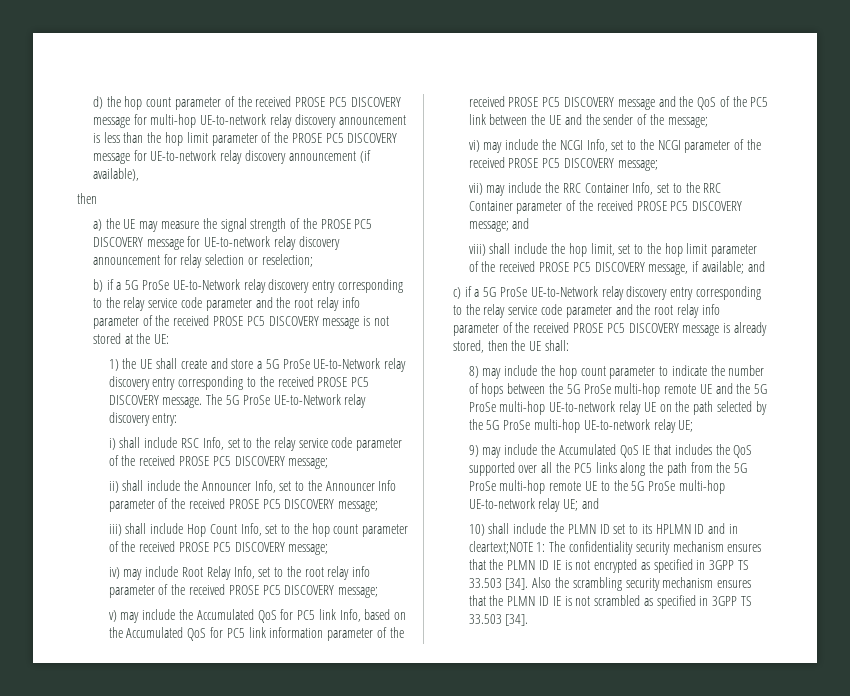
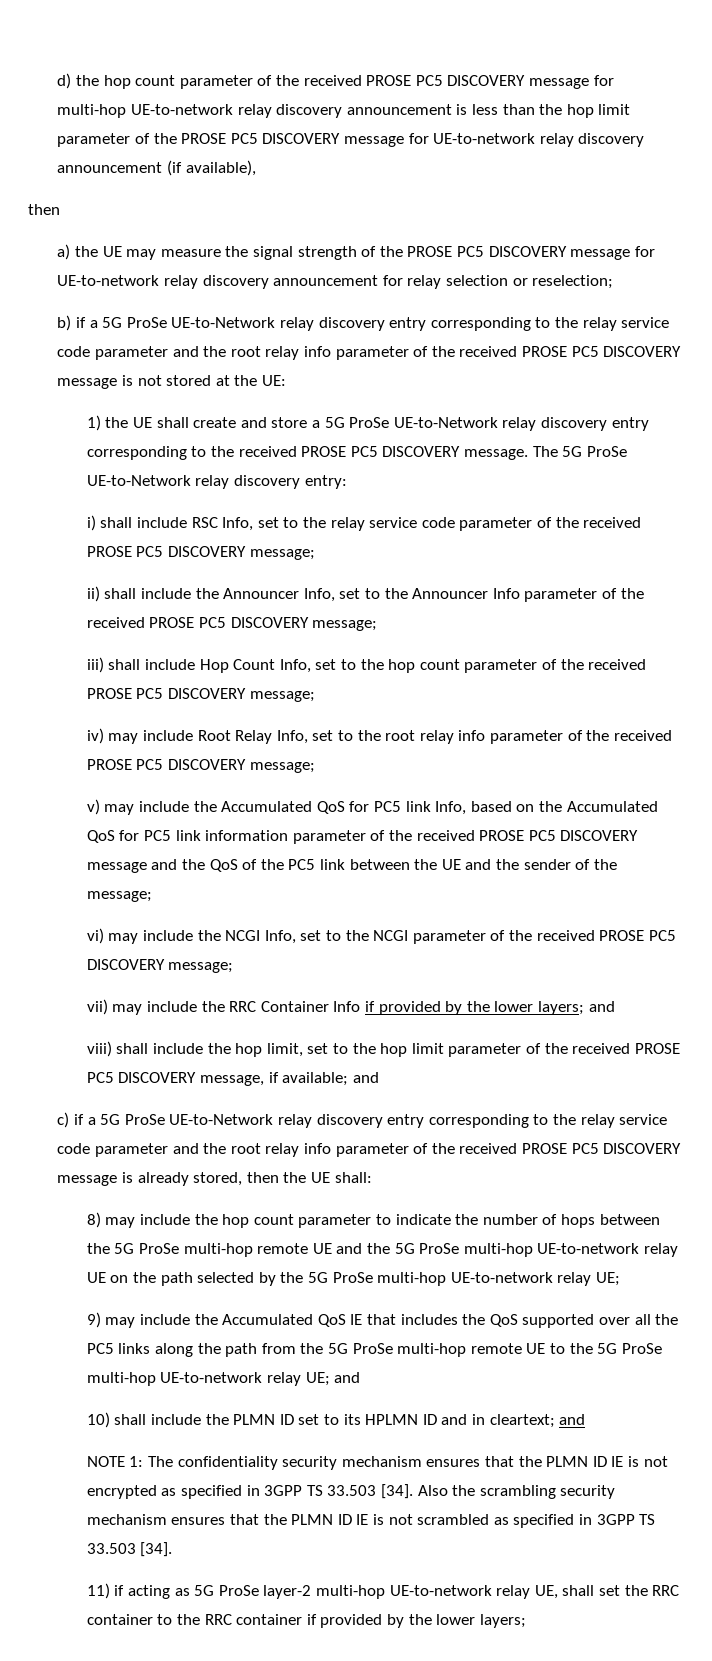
- vii) may include the RRC Container Info, set to the RRC Container parameter of the received PROSE PC5 DISCOVERY message; and
+ vii) may include the RRC Container Info if provided by the lower layers; and
- 10) shall include the PLMN ID set to its HPLMN ID and in cleartext;NOTE 1: The confidentiality security mechanism ensures that the PLMN ID IE is not encrypted as specified in 3GPP TS 33.503 [34].
+ 10) shall include the PLMN ID set to its HPLMN ID and in cleartext; and
+ NOTE 1: The confidentiality security mechanism ensures that the PLMN ID IE is not encrypted as specified in 3GPP TS 33.503 [34].
+ 11) if acting as 5G ProSe layer-2 multi-hop UE-to-network relay UE, shall set the RRC container to the RRC container if provided by the lower layers;

